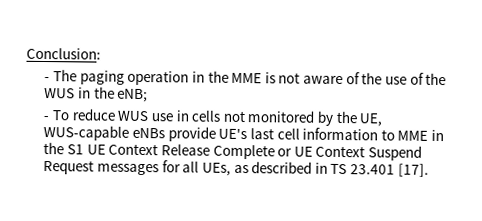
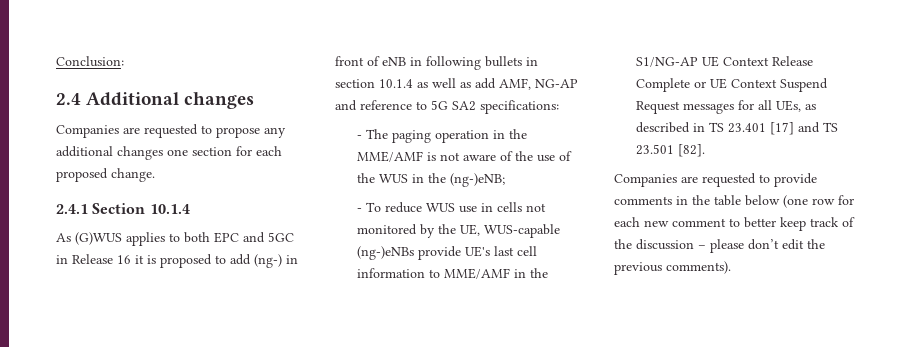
+ 2.4 Additional changes
+ Companies are requested to propose any additional changes one section for each proposed change.
+ 2.4.1 Section 10.1.4
+ As (G)WUS applies to both EPC and 5GC in Release 16 it is proposed to add (ng-) in front of eNB in following bullets in section 10.1.4 as well as add AMF, NG-AP and reference to 5G SA2 specifications:
- - The paging operation in the MME is not aware of the use of the WUS in the eNB;
+ - The paging operation in the MME/AMF is not aware of the use of the WUS in the (ng-)eNB;
- - To reduce WUS use in cells not monitored by the UE, WUS-capable eNBs provide UE's last cell information to MME in the S1 UE Context Release Complete or UE Context Suspend Request messages for all UEs, as described in TS 23.401 [17].
+ - To reduce WUS use in cells not monitored by the UE, WUS-capable (ng-)eNBs provide UE's last cell information to MME/AMF in the S1/NG-AP UE Context Release Complete or UE Context Suspend Request messages for all UEs, as described in TS 23.401 [17] and TS 23.501 [82].
+ Companies are requested to provide comments in the table below (one row for each new comment to better keep track of the discussion – please don’t edit the previous comments).

